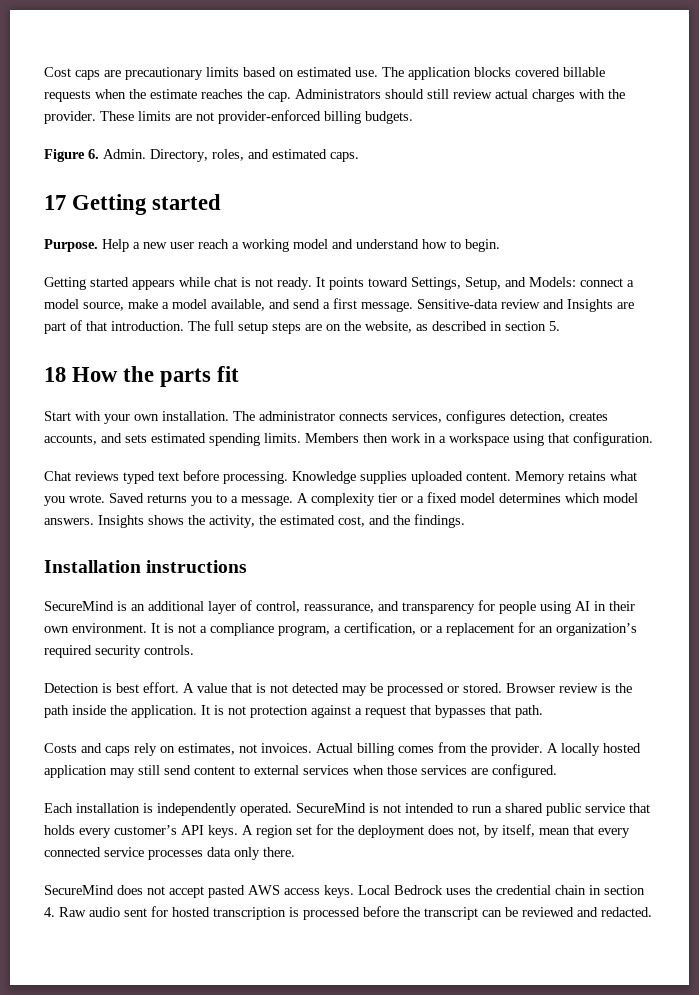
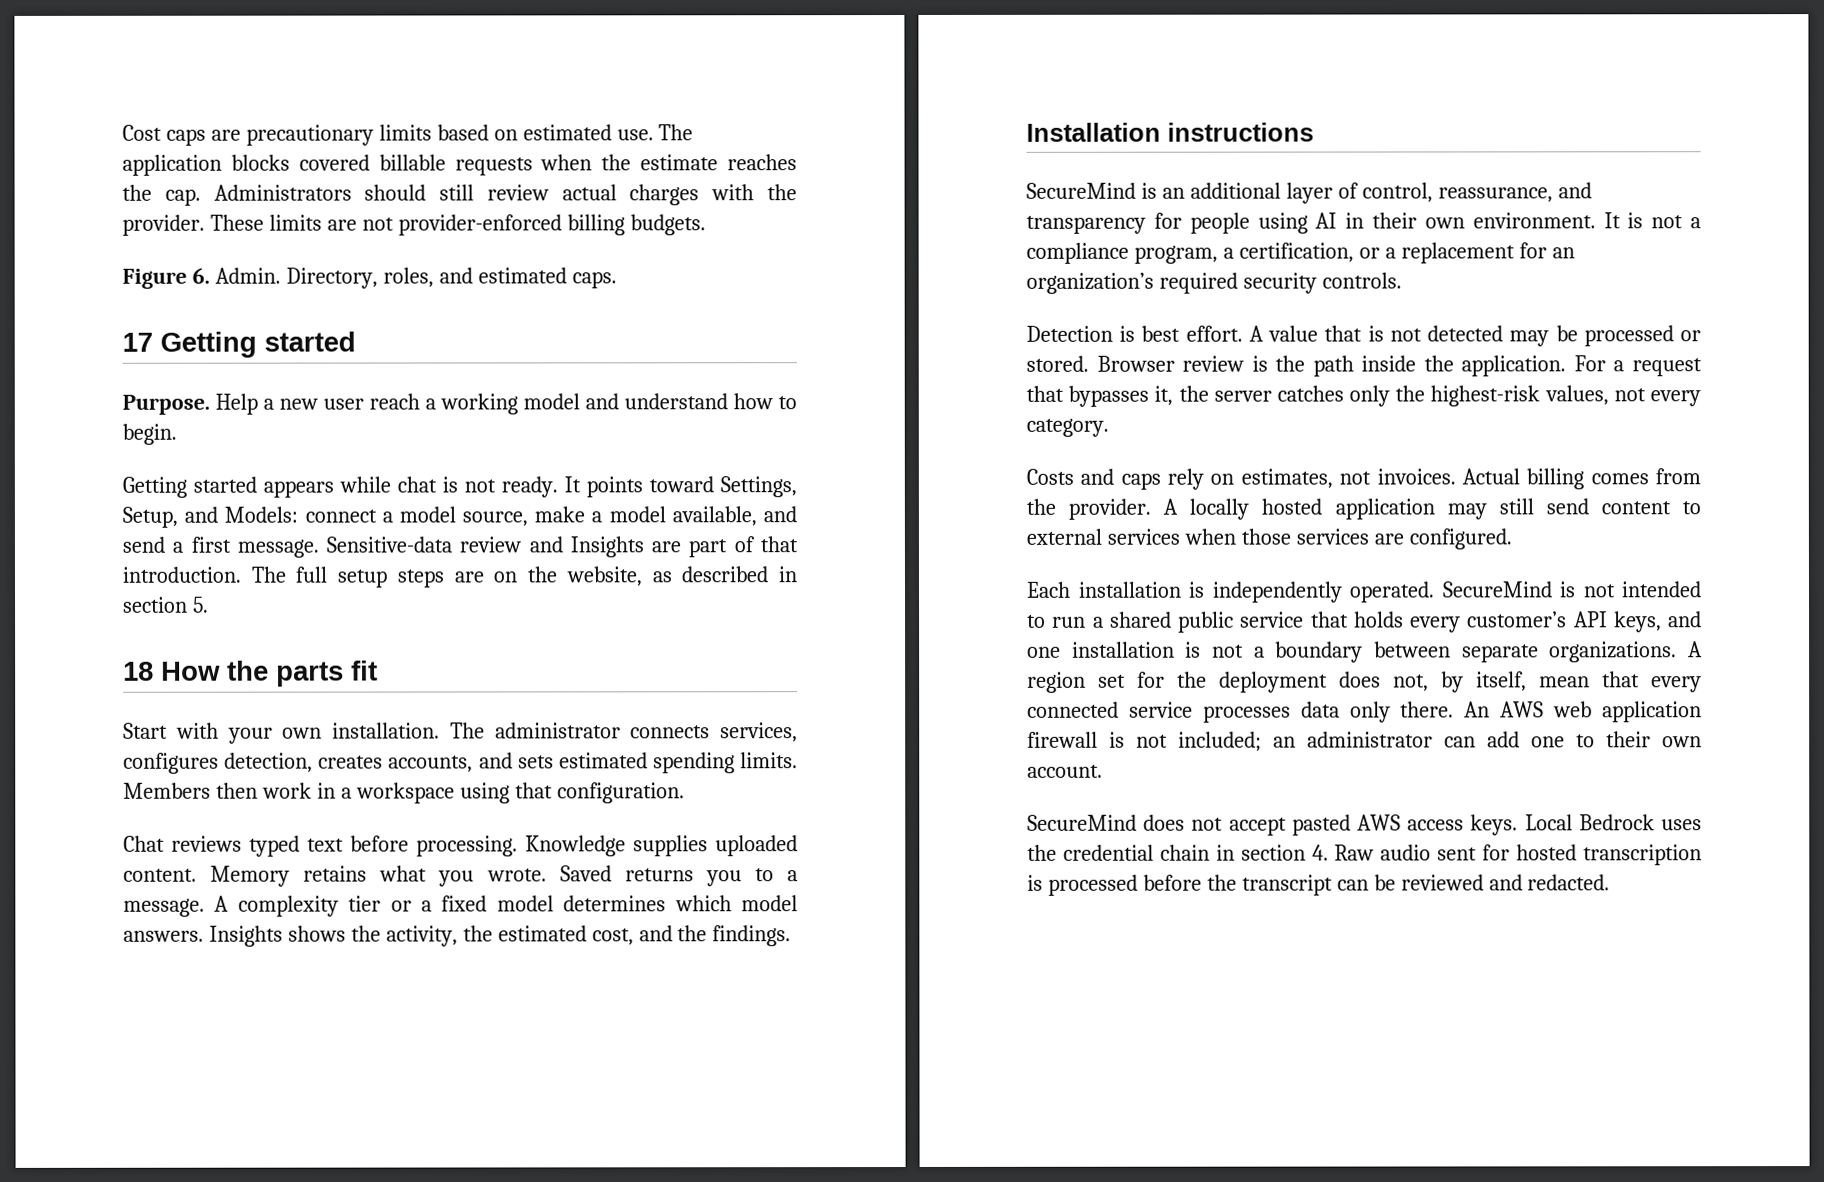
- It is not protection against a request that bypasses that path.
+ For a request that bypasses it, the server catches only the highest-risk values, not every category.
- SecureMind is not intended to run a shared public service that holds every customer’s API keys.
+ SecureMind is not intended to run a shared public service that holds every customer’s API keys, and one installation is not a boundary between separate organizations.
+ An AWS web application firewall is not included; an administrator can add one to their own account.

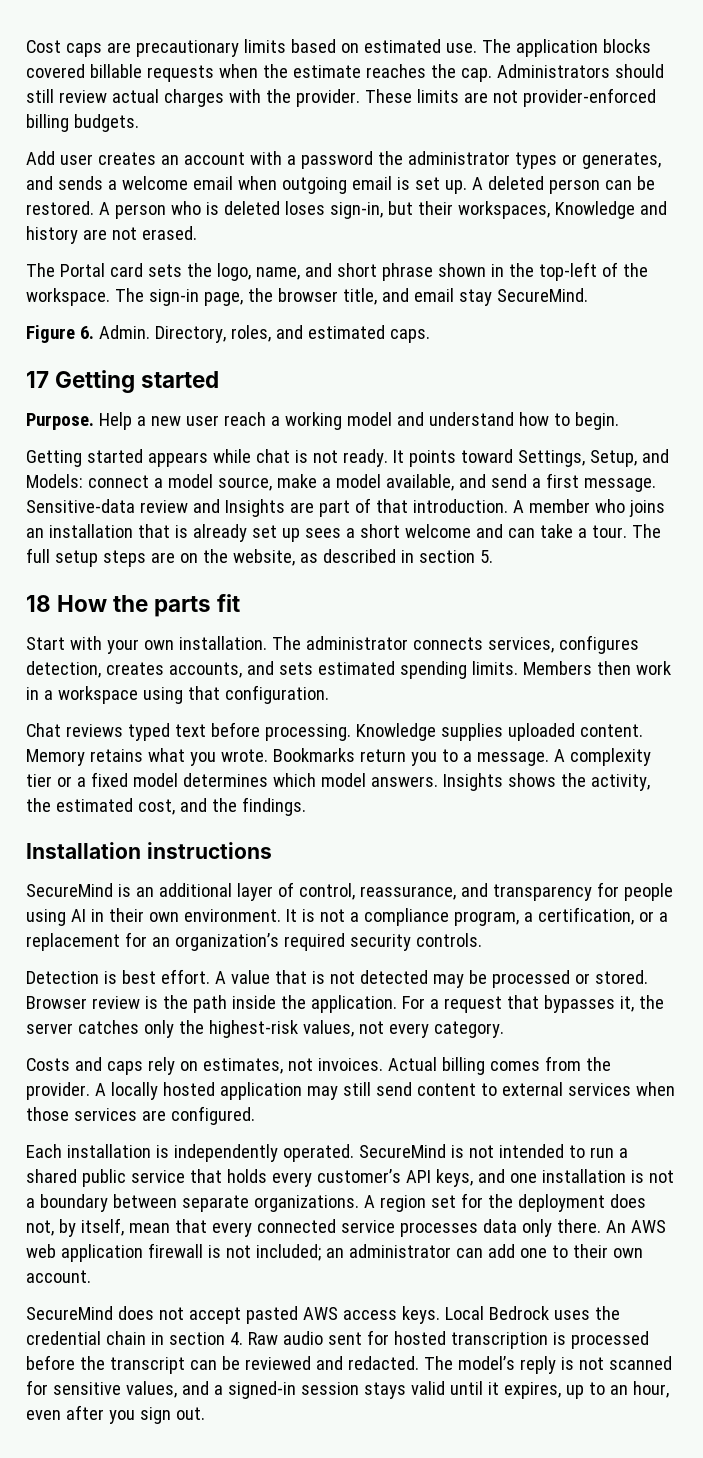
+ Add user creates an account with a password the administrator types or generates, and sends a welcome email when outgoing email is set up. A deleted person can be restored. A person who is deleted loses sign-in, but their workspaces, Knowledge and history are not erased.
+ The Portal card sets the logo, name, and short phrase shown in the top-left of the workspace. The sign-in page, the browser title, and email stay SecureMind.
+ A member who joins an installation that is already set up sees a short welcome and can take a tour.
- Saved returns you to a message.
+ Bookmarks return you to a message.
+ The model’s reply is not scanned for sensitive values, and a signed-in session stays valid until it expires, up to an hour, even after you sign out.

